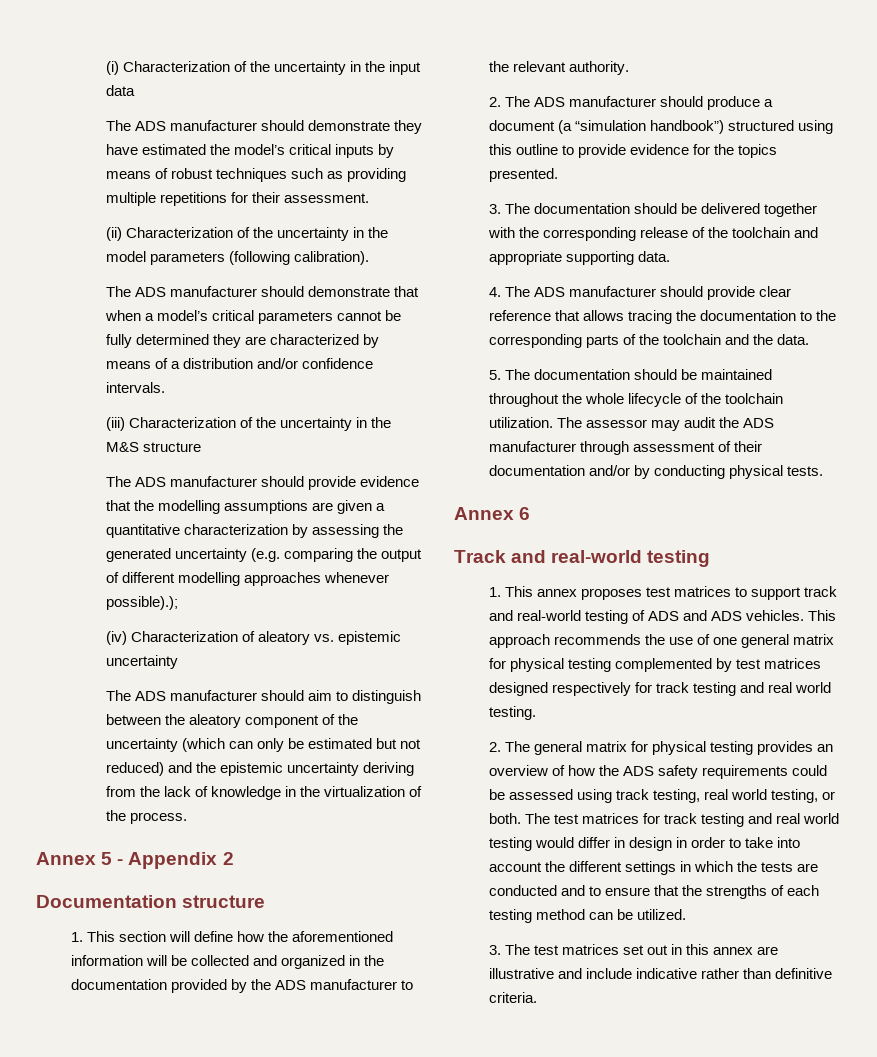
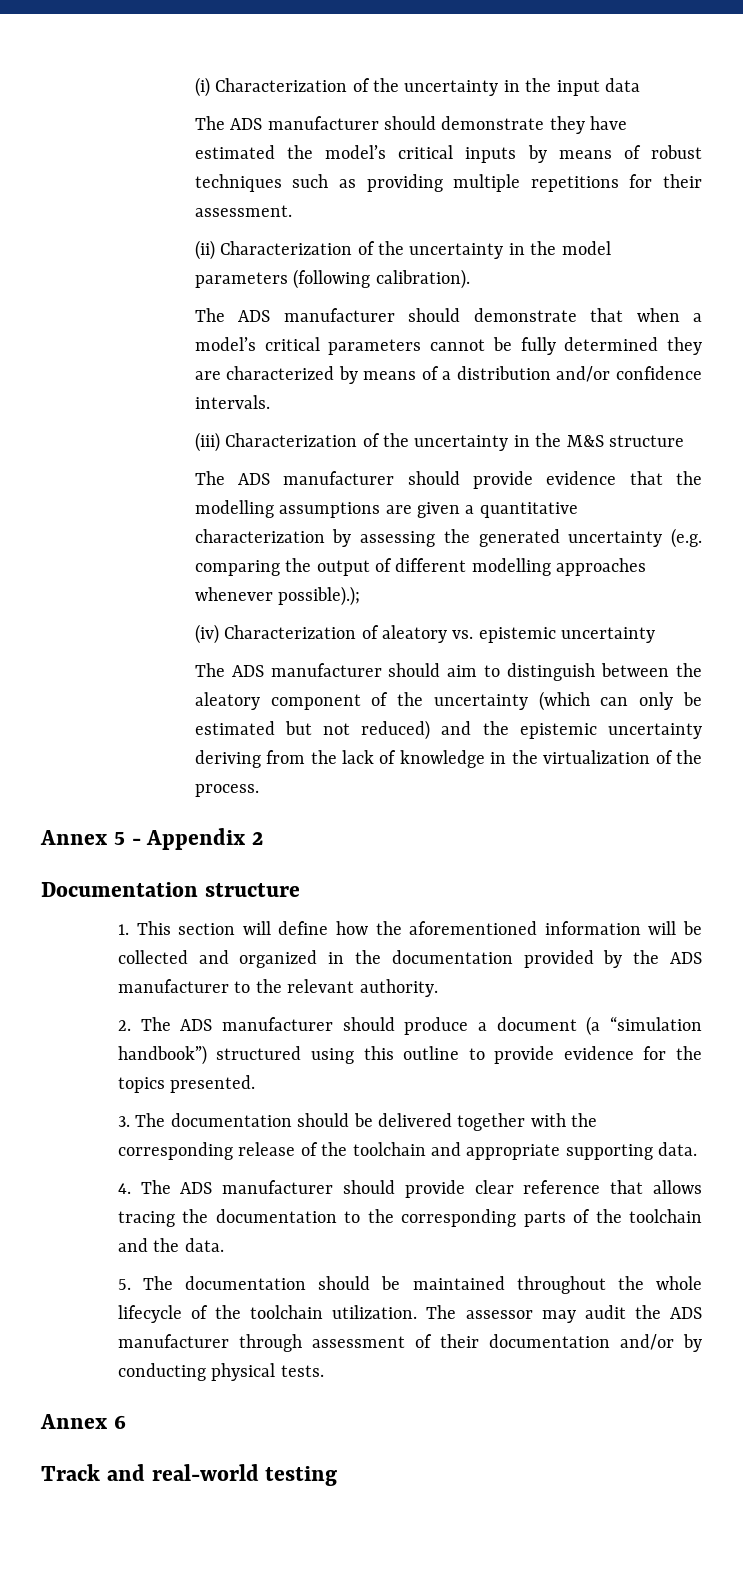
- 1. This annex proposes test matrices to support track and real-world testing of ADS and ADS vehicles. This approach recommends the use of one general matrix for physical testing complemented by test matrices designed respectively for track testing and real world testing.
- 2. The general matrix for physical testing provides an overview of how the ADS safety requirements could be assessed using track testing, real world testing, or both. The test matrices for track testing and real world testing would differ in design in order to take into account the different settings in which the tests are conducted and to ensure that the strengths of each testing method can be utilized.
- 3. The test matrices set out in this annex are illustrative and include indicative rather than definitive criteria.

